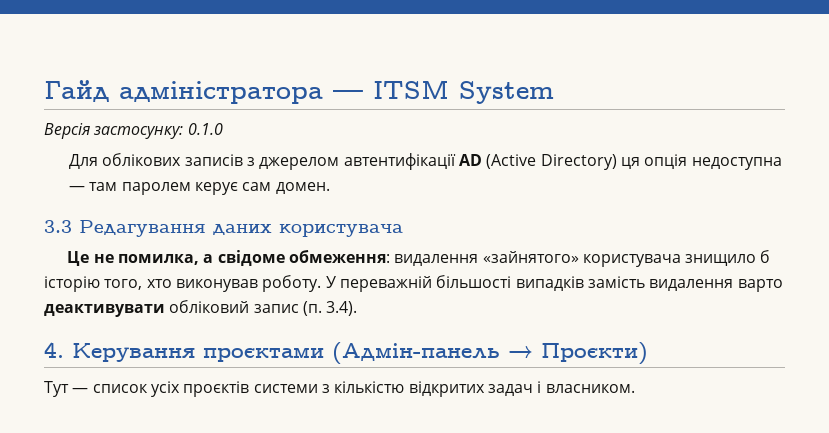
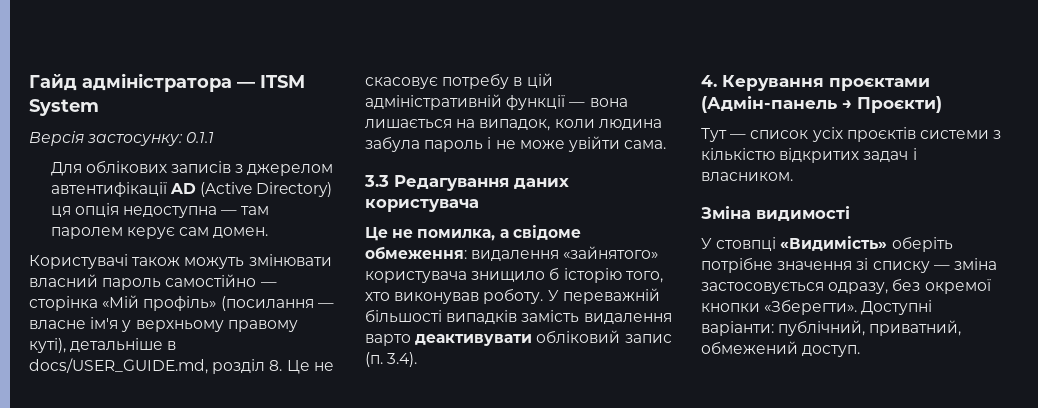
- Версія застосунку: 0.1.0
+ Версія застосунку: 0.1.1
+ Користувачі також можуть змінювати власний пароль самостійно — сторінка «Мій профіль» (посилання — власне ім'я у верхньому правому куті), детальніше в docs/USER_GUIDE.md, розділ 8. Це не скасовує потребу в цій адміністративній функції — вона лишається на випадок, коли людина забула пароль і не може увійти сама.
+ Зміна видимості
+ У стовпці «Видимість» оберіть потрібне значення зі списку — зміна застосовується одразу, без окремої кнопки «Зберегти». Доступні варіанти: публічний, приватний, обмежений доступ.

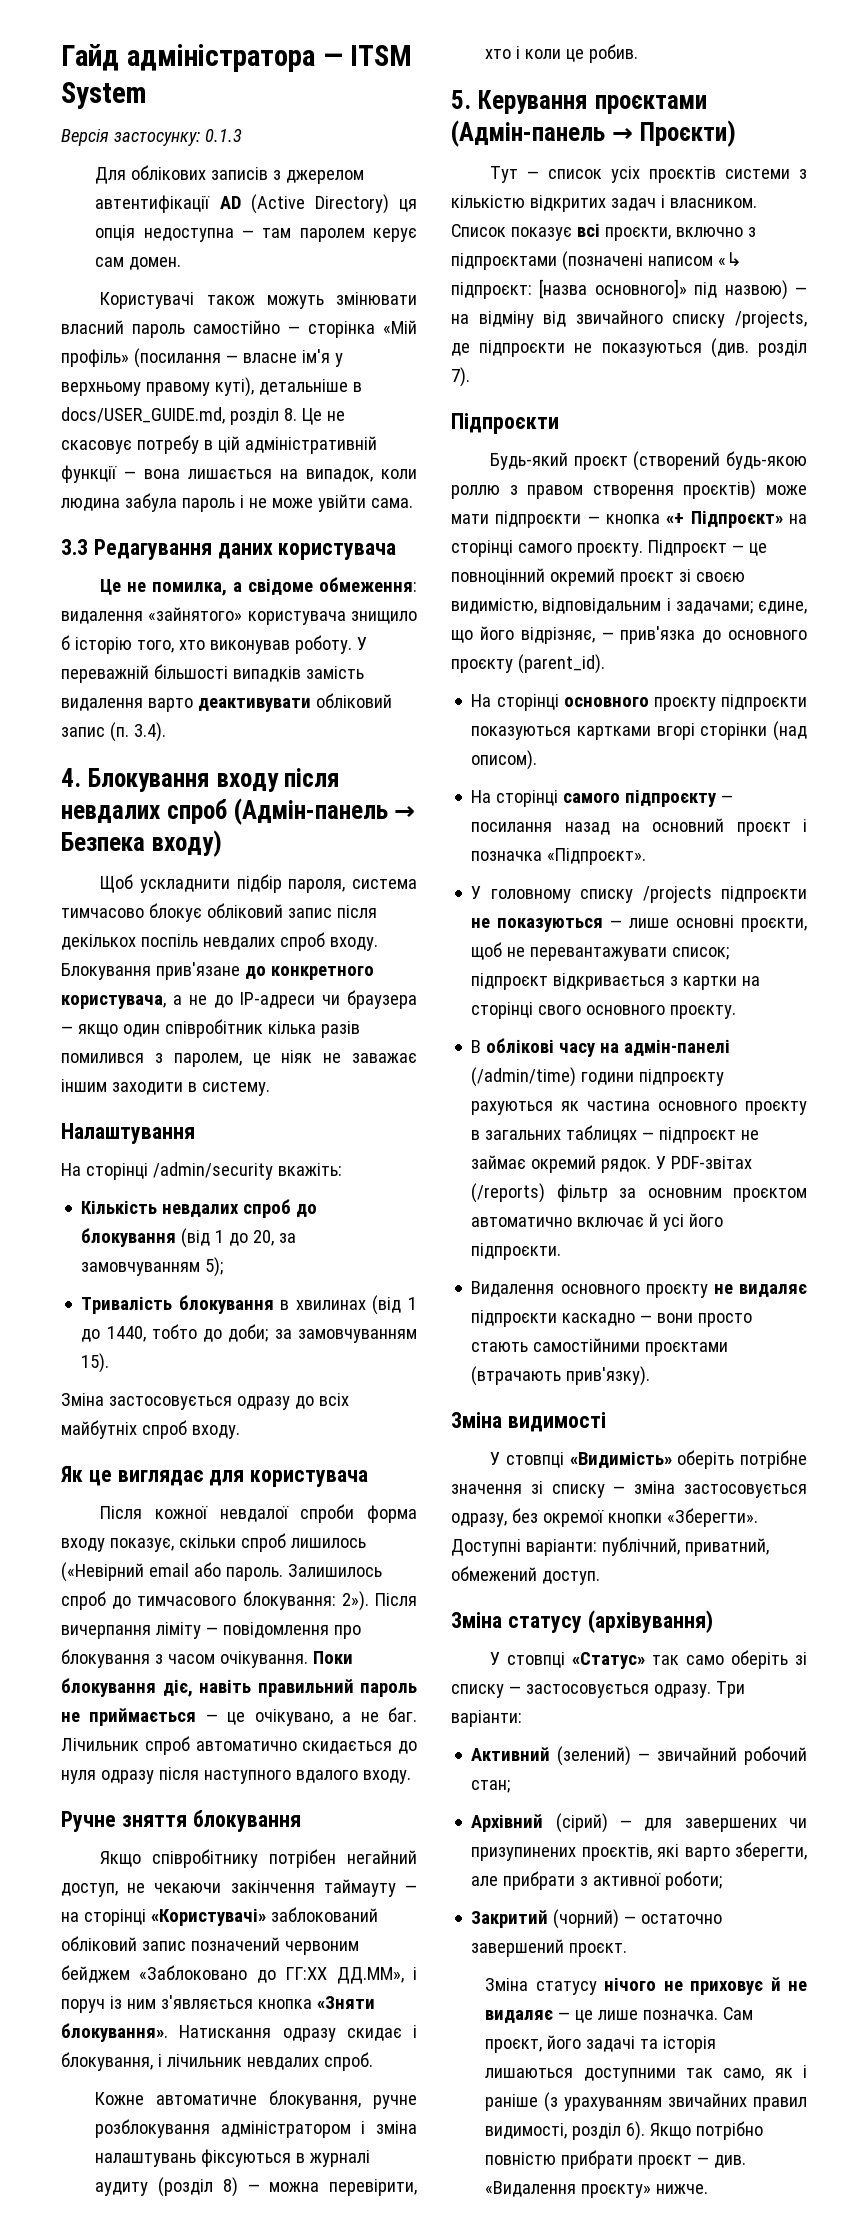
- Версія застосунку: 0.1.1
+ Версія застосунку: 0.1.3
- 4. Керування проєктами (Адмін-панель → Проєкти)
+ 4. Блокування входу після невдалих спроб (Адмін-панель → Безпека входу)
+ Щоб ускладнити підбір пароля, система тимчасово блокує обліковий запис після декількох поспіль невдалих спроб входу. Блокування прив'язане до конкретного користувача, а не до IP-адреси чи браузера — якщо один співробітник кілька разів помилився з паролем, це ніяк не заважає іншим заходити в систему.
+ Налаштування
+ На сторінці /admin/security вкажіть:
+ Кількість невдалих спроб до блокування (від 1 до 20, за замовчуванням 5);
+ Тривалість блокування в хвилинах (від 1 до 1440, тобто до доби; за замовчуванням 15).
+ Зміна застосовується одразу до всіх майбутніх спроб входу.
+ Як це виглядає для користувача
+ Після кожної невдалої спроби форма входу показує, скільки спроб лишилось («Невірний email або пароль. Залишилось спроб до тимчасового блокування: 2»). Після вичерпання ліміту — повідомлення про блокування з часом очікування. Поки блокування діє, навіть правильний пароль не приймається — це очікувано, а не баг. Лічильник спроб автоматично скидається до нуля одразу після наступного вдалого входу.
+ Ручне зняття блокування
+ Якщо співробітнику потрібен негайний доступ, не чекаючи закінчення таймауту — на сторінці «Користувачі» заблокований обліковий запис позначений червоним бейджем «Заблоковано до ГГ:ХХ ДД.ММ», і поруч із ним з'являється кнопка «Зняти блокування». Натискання одразу скидає і блокування, і лічильник невдалих спроб.
+ Кожне автоматичне блокування, ручне розблокування адміністратором і зміна налаштувань фіксуються в журналі аудиту (розділ 8) — можна перевірити, хто і коли це робив.
+ 5. Керування проєктами (Адмін-панель → Проєкти)
+ Список показує всі проєкти, включно з підпроєктами (позначені написом «↳ підпроєкт: [назва основного]» під назвою) — на відміну від звичайного списку /projects, де підпроєкти не показуються (див. розділ 7).
+ Підпроєкти
+ Будь-який проєкт (створений будь-якою роллю з правом створення проєктів) може мати підпроєкти — кнопка «+ Підпроєкт» на сторінці самого проєкту. Підпроєкт — це повноцінний окремий проєкт зі своєю видимістю, відповідальним і задачами; єдине, що його відрізняє, — прив'язка до основного проєкту (parent_id).
+ На сторінці основного проєкту підпроєкти показуються картками вгорі сторінки (над описом).
+ На сторінці самого підпроєкту — посилання назад на основний проєкт і позначка «Підпроєкт».
+ У головному списку /projects підпроєкти не показуються — лише основні проєкти, щоб не перевантажувати список; підпроєкт відкривається з картки на сторінці свого основного проєкту.
+ В облікові часу на адмін-панелі (/admin/time) години підпроєкту рахуються як частина основного проєкту в загальних таблицях — підпроєкт не займає окремий рядок. У PDF-звітах (/reports) фільтр за основним проєктом автоматично включає й усі його підпроєкти.
+ Видалення основного проєкту не видаляє підпроєкти каскадно — вони просто стають самостійними проєктами (втрачають прив'язку).
+ Зміна статусу (архівування)
+ У стовпці «Статус» так само оберіть зі списку — застосовується одразу. Три варіанти:
+ Активний (зелений) — звичайний робочий стан;
+ Архівний (сірий) — для завершених чи призупинених проєктів, які варто зберегти, але прибрати з активної роботи;
+ Закритий (чорний) — остаточно завершений проєкт.
+ Зміна статусу нічого не приховує й не видаляє — це лише позначка. Сам проєкт, його задачі та історія лишаються доступними так само, як і раніше (з урахуванням звичайних правил видимості, розділ 6). Якщо потрібно повністю прибрати проєкт — див. «Видалення проєкту» нижче.

